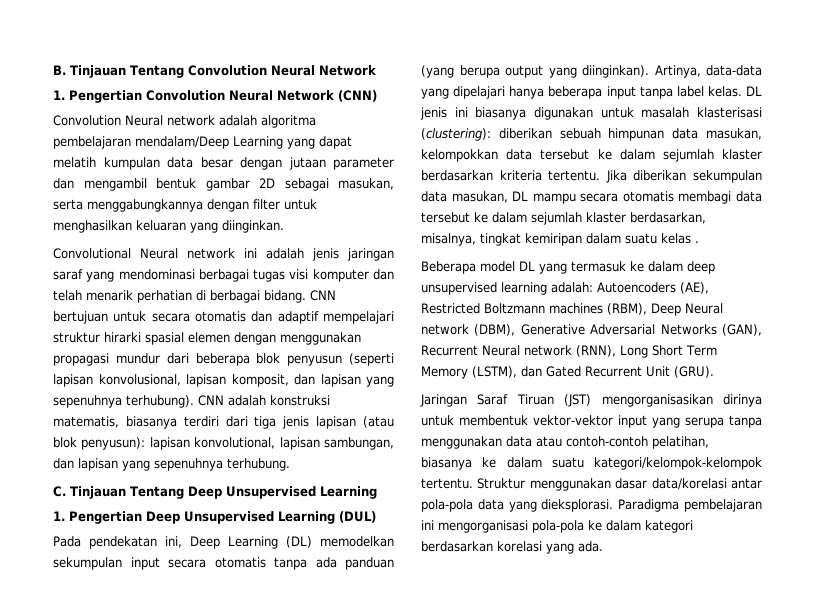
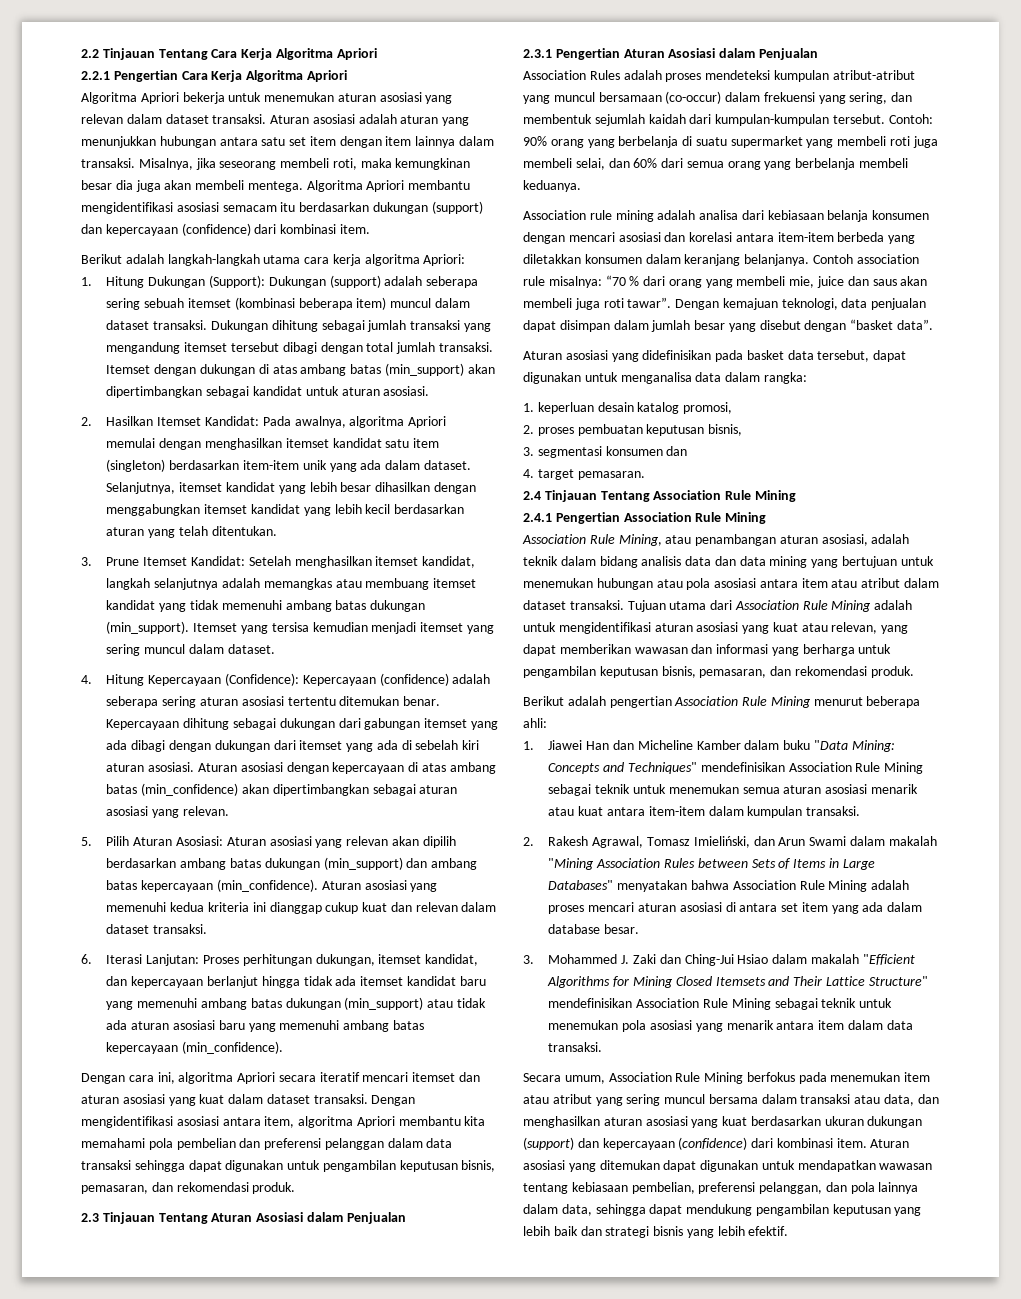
- B. Tinjauan Tentang Convolution Neural Network
- 1. Pengertian Convolution Neural Network (CNN)
- Convolution Neural network adalah algoritma pembelajaran mendalam/Deep Learning yang dapat melatih kumpulan data besar dengan jutaan parameter dan mengambil bentuk gambar 2D sebagai masukan, serta menggabungkannya dengan filter untuk menghasilkan keluaran yang diinginkan.
- Convolutional Neural network ini adalah jenis jaringan saraf yang mendominasi berbagai tugas visi komputer dan telah menarik perhatian di berbagai bidang. CNN bertujuan untuk secara otomatis dan adaptif mempelajari struktur hirarki spasial elemen dengan menggunakan propagasi mundur dari beberapa blok penyusun (seperti lapisan konvolusional, lapisan komposit, dan lapisan yang sepenuhnya terhubung). CNN adalah konstruksi matematis, biasanya terdiri dari tiga jenis lapisan (atau blok penyusun): lapisan konvolutional, lapisan sambungan, dan lapisan yang sepenuhnya terhubung.
- C. Tinjauan Tentang Deep Unsupervised Learning
- 1. Pengertian Deep Unsupervised Learning (DUL)
- Pada pendekatan ini, Deep Learning (DL) memodelkan sekumpulan input secara otomatis tanpa ada panduan (yang berupa output yang diinginkan). Artinya, data-data yang dipelajari hanya beberapa input tanpa label kelas. DL jenis ini biasanya digunakan untuk masalah klasterisasi (clustering): diberikan sebuah himpunan data masukan, kelompokkan data tersebut ke dalam sejumlah klaster berdasarkan kriteria tertentu. Jika diberikan sekumpulan data masukan, DL mampu secara otomatis membagi data tersebut ke dalam sejumlah klaster berdasarkan, misalnya, tingkat kemiripan dalam suatu kelas .
- Beberapa model DL yang termasuk ke dalam deep unsupervised learning adalah: Autoencoders (AE), Restricted Boltzmann machines (RBM), Deep Neural network (DBM), Generative Adversarial Networks (GAN), Recurrent Neural network (RNN), Long Short Term Memory (LSTM), dan Gated Recurrent Unit (GRU).
- Jaringan Saraf Tiruan (JST) mengorganisasikan dirinya untuk membentuk vektor-vektor input yang serupa tanpa menggunakan data atau contoh-contoh pelatihan, biasanya ke dalam suatu kategori/kelompok-kelompok tertentu. Struktur menggunakan dasar data/korelasi antar pola-pola data yang dieksplorasi. Paradigma pembelajaran ini mengorganisasi pola-pola ke dalam kategori berdasarkan korelasi yang ada.
+ 2.2 Tinjauan Tentang Cara Kerja Algoritma Apriori
+ 2.2.1 Pengertian Cara Kerja Algoritma Apriori
+ Algoritma Apriori bekerja untuk menemukan aturan asosiasi yang relevan dalam dataset transaksi. Aturan asosiasi adalah aturan yang menunjukkan hubungan antara satu set item dengan item lainnya dalam transaksi. Misalnya, jika seseorang membeli roti, maka kemungkinan besar dia juga akan membeli mentega. Algoritma Apriori membantu mengidentifikasi asosiasi semacam itu berdasarkan dukungan (support) dan kepercayaan (confidence) dari kombinasi item.
+ Berikut adalah langkah-langkah utama cara kerja algoritma Apriori:
+ 1. Hitung Dukungan (Support): Dukungan (support) adalah seberapa sering sebuah itemset (kombinasi beberapa item) muncul dalam dataset transaksi. Dukungan dihitung sebagai jumlah transaksi yang mengandung itemset tersebut dibagi dengan total jumlah transaksi. Itemset dengan dukungan di atas ambang batas (min_support) akan dipertimbangkan sebagai kandidat untuk aturan asosiasi.
+ 2. Hasilkan Itemset Kandidat: Pada awalnya, algoritma Apriori memulai dengan menghasilkan itemset kandidat satu item (singleton) berdasarkan item-item unik yang ada dalam dataset. Selanjutnya, itemset kandidat yang lebih besar dihasilkan dengan menggabungkan itemset kandidat yang lebih kecil berdasarkan aturan yang telah ditentukan.
+ 3. Prune Itemset Kandidat: Setelah menghasilkan itemset kandidat, langkah selanjutnya adalah memangkas atau membuang itemset kandidat yang tidak memenuhi ambang batas dukungan (min_support). Itemset yang tersisa kemudian menjadi itemset yang sering muncul dalam dataset.
+ 4. Hitung Kepercayaan (Confidence): Kepercayaan (confidence) adalah seberapa sering aturan asosiasi tertentu ditemukan benar. Kepercayaan dihitung sebagai dukungan dari gabungan itemset yang ada dibagi dengan dukungan dari itemset yang ada di sebelah kiri aturan asosiasi. Aturan asosiasi dengan kepercayaan di atas ambang batas (min_confidence) akan dipertimbangkan sebagai aturan asosiasi yang relevan.
+ 5. Pilih Aturan Asosiasi: Aturan asosiasi yang relevan akan dipilih berdasarkan ambang batas dukungan (min_support) dan ambang batas kepercayaan (min_confidence). Aturan asosiasi yang memenuhi kedua kriteria ini dianggap cukup kuat dan relevan dalam dataset transaksi.
+ 6. Iterasi Lanjutan: Proses perhitungan dukungan, itemset kandidat, dan kepercayaan berlanjut hingga tidak ada itemset kandidat baru yang memenuhi ambang batas dukungan (min_support) atau tidak ada aturan asosiasi baru yang memenuhi ambang batas kepercayaan (min_confidence).
+ Dengan cara ini, algoritma Apriori secara iteratif mencari itemset dan aturan asosiasi yang kuat dalam dataset transaksi. Dengan mengidentifikasi asosiasi antara item, algoritma Apriori membantu kita memahami pola pembelian dan preferensi pelanggan dalam data transaksi sehingga dapat digunakan untuk pengambilan keputusan bisnis, pemasaran, dan rekomendasi produk.
+ 2.3 Tinjauan Tentang Aturan Asosiasi dalam Penjualan
+ 2.3.1 Pengertian Aturan Asosiasi dalam Penjualan
+ Association Rules adalah proses mendeteksi kumpulan atribut-atribut yang muncul bersamaan (co-occur) dalam frekuensi yang sering, dan membentuk sejumlah kaidah dari kumpulan-kumpulan tersebut. Contoh: 90% orang yang berbelanja di suatu supermarket yang membeli roti juga membeli selai, dan 60% dari semua orang yang berbelanja membeli keduanya.
+ Association rule mining adalah analisa dari kebiasaan belanja konsumen dengan mencari asosiasi dan korelasi antara item-item berbeda yang diletakkan konsumen dalam keranjang belanjanya. Contoh association rule misalnya: “70 % dari orang yang membeli mie, juice dan saus akan membeli juga roti tawar”. Dengan kemajuan teknologi, data penjualan dapat disimpan dalam jumlah besar yang disebut dengan “basket data”.
+ Aturan asosiasi yang didefinisikan pada basket data tersebut, dapat digunakan untuk menganalisa data dalam rangka:
+ 1. keperluan desain katalog promosi,
+ 2. proses pembuatan keputusan bisnis,
+ 3. segmentasi konsumen dan
+ 4. target pemasaran.
+ 2.4 Tinjauan Tentang Association Rule Mining
+ 2.4.1 Pengertian Association Rule Mining
+ Association Rule Mining, atau penambangan aturan asosiasi, adalah teknik dalam bidang analisis data dan data mining yang bertujuan untuk menemukan hubungan atau pola asosiasi antara item atau atribut dalam dataset transaksi. Tujuan utama dari Association Rule Mining adalah untuk mengidentifikasi aturan asosiasi yang kuat atau relevan, yang dapat memberikan wawasan dan informasi yang berharga untuk pengambilan keputusan bisnis, pemasaran, dan rekomendasi produk.
+ Berikut adalah pengertian Association Rule Mining menurut beberapa ahli:
+ 1. Jiawei Han dan Micheline Kamber dalam buku "Data Mining: Concepts and Techniques" mendefinisikan Association Rule Mining sebagai teknik untuk menemukan semua aturan asosiasi menarik atau kuat antara item-item dalam kumpulan transaksi.
+ 2. Rakesh Agrawal, Tomasz Imieliński, dan Arun Swami dalam makalah "Mining Association Rules between Sets of Items in Large Databases" menyatakan bahwa Association Rule Mining adalah proses mencari aturan asosiasi di antara set item yang ada dalam database besar.
+ 3. Mohammed J. Zaki dan Ching-Jui Hsiao dalam makalah "Efficient Algorithms for Mining Closed Itemsets and Their Lattice Structure" mendefinisikan Association Rule Mining sebagai teknik untuk menemukan pola asosiasi yang menarik antara item dalam data transaksi.
+ Secara umum, Association Rule Mining berfokus pada menemukan item atau atribut yang sering muncul bersama dalam transaksi atau data, dan menghasilkan aturan asosiasi yang kuat berdasarkan ukuran dukungan (support) dan kepercayaan (confidence) dari kombinasi item. Aturan asosiasi yang ditemukan dapat digunakan untuk mendapatkan wawasan tentang kebiasaan pembelian, preferensi pelanggan, dan pola lainnya dalam data, sehingga dapat mendukung pengambilan keputusan yang lebih baik dan strategi bisnis yang lebih efektif.

